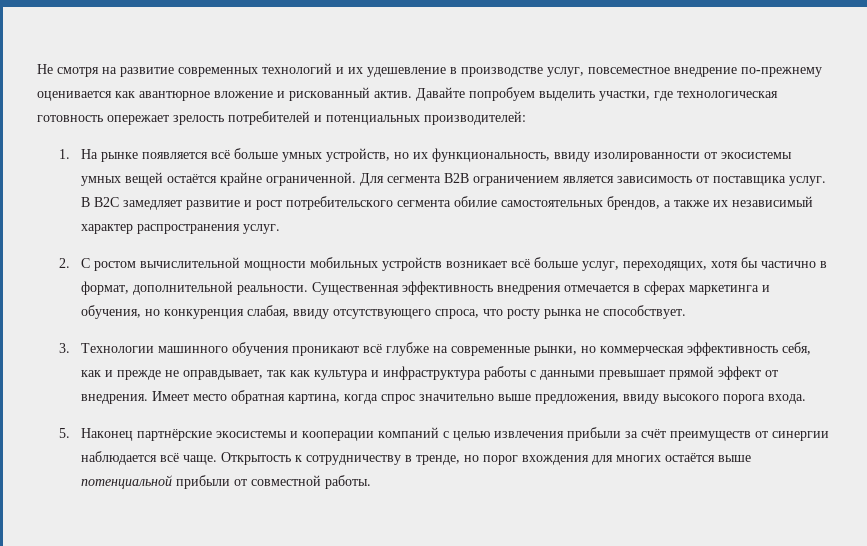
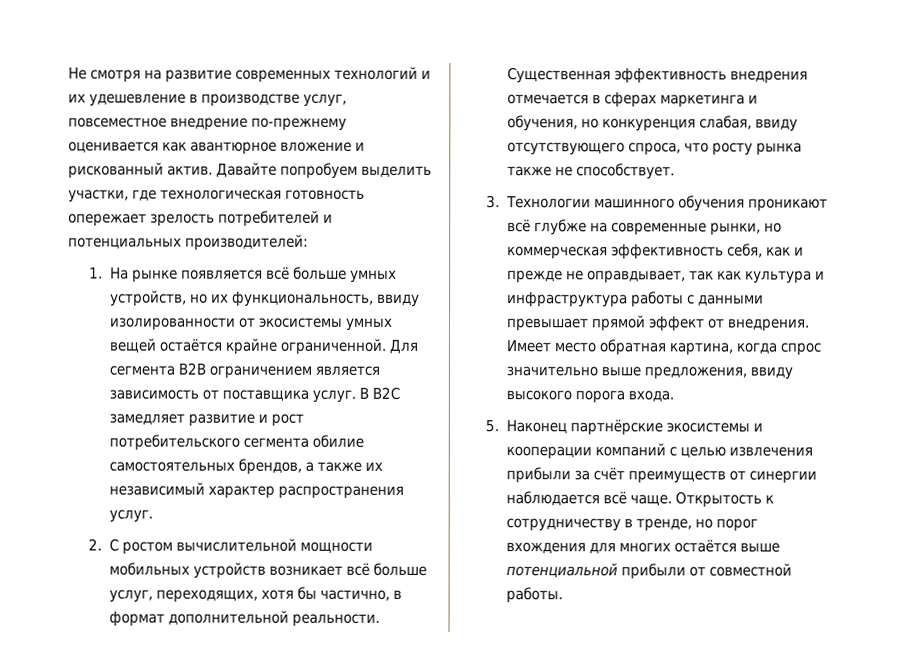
- 2. С ростом вычислительной мощности мобильных устройств возникает всё больше услуг, переходящих, хотя бы частично в формат, дополнительной реальности.
+ 2. С ростом вычислительной мощности мобильных устройств возникает всё больше услуг, переходящих, хотя бы частично, в формат дополнительной реальности.
- Существенная эффективность внедрения отмечается в сферах маркетинга и обучения, но конкуренция слабая, ввиду отсутствующего спроса, что росту рынка не способствует.
+ Существенная эффективность внедрения отмечается в сферах маркетинга и обучения, но конкуренция слабая, ввиду отсутствующего спроса, что росту рынка также не способствует.

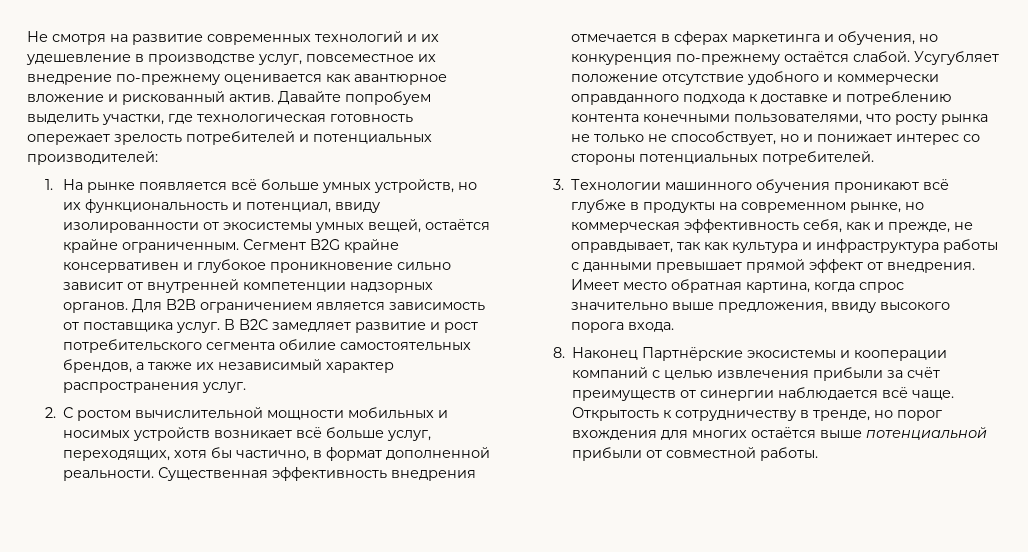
- Не смотря на развитие современных технологий и их удешевление в производстве услуг, повсеместное внедрение по-прежнему оценивается как авантюрное вложение и рискованный актив.
+ Не смотря на развитие современных технологий и их удешевление в производстве услуг, повсеместное их внедрение по-прежнему оценивается как авантюрное вложение и рискованный актив.
- 1. На рынке появляется всё больше умных устройств, но их функциональность, ввиду изолированности от экосистемы умных вещей остаётся крайне ограниченной. Для сегмента B2B ограничением является зависимость от поставщика услуг.
+ 1. На рынке появляется всё больше умных устройств, но их функциональность и потенциал, ввиду изолированности от экосистемы умных вещей, остаётся крайне ограниченным. Сегмент B2G крайне консервативен и глубокое проникновение сильно зависит от внутренней компетенции надзорных органов. Для B2B ограничением является зависимость от поставщика услуг.
- 2. С ростом вычислительной мощности мобильных устройств возникает всё больше услуг, переходящих, хотя бы частично, в формат дополнительной реальности.
+ 2. С ростом вычислительной мощности мобильных и носимых устройств возникает всё больше услуг, переходящих, хотя бы частично, в формат дополненной реальности.
- Существенная эффективность внедрения отмечается в сферах маркетинга и обучения, но конкуренция слабая, ввиду отсутствующего спроса, что росту рынка также не способствует.
+ Существенная эффективность внедрения отмечается в сферах маркетинга и обучения, но конкуренция по-прежнему остаётся слабой. Усугубляет положение отсутствие удобного и коммерчески оправданного подхода к доставке и потреблению контента конечными пользователями, что росту рынка не только не способствует, но и понижает интерес со стороны потенциальных потребителей.
- 3. Технологии машинного обучения проникают всё глубже на современные рынки, но коммерческая эффективность себя, как и прежде не оправдывает, так как культура и инфраструктура работы с данными превышает прямой эффект от внедрения.
+ 3. Технологии машинного обучения проникают всё глубже в продукты на современном рынке, но коммерческая эффективность себя, как и прежде, не оправдывает, так как культура и инфраструктура работы с данными превышает прямой эффект от внедрения.
- 5. Наконец партнёрские экосистемы и кооперации компаний с целью извлечения прибыли за счёт преимуществ от синергии наблюдается всё чаще.
+ 8. Наконец Партнёрские экосистемы и кооперации компаний с целью извлечения прибыли за счёт преимуществ от синергии наблюдается всё чаще.

